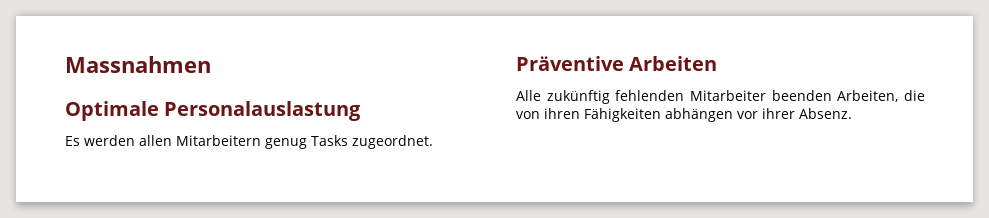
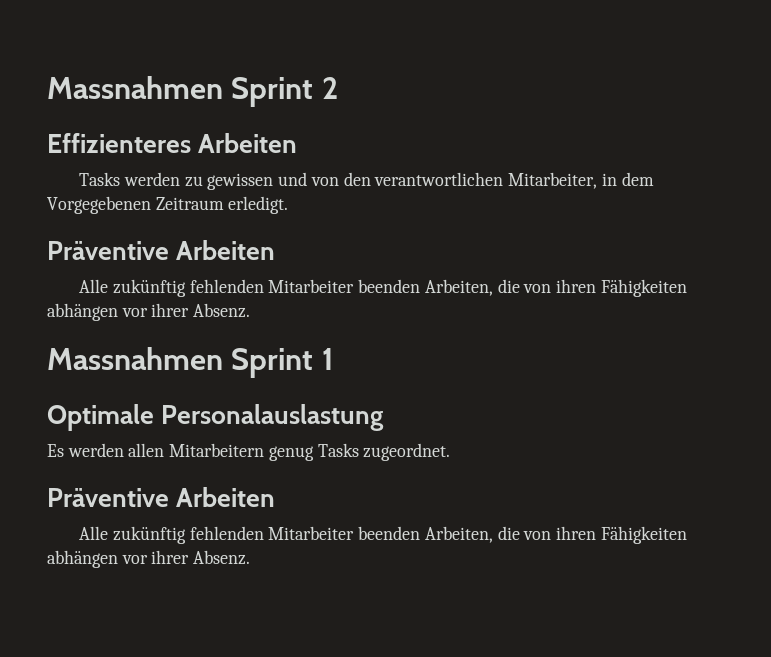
- Massnahmen
+ Massnahmen Sprint 2
+ Effizienteres Arbeiten
+ Tasks werden zu gewissen und von den verantwortlichen Mitarbeiter, in dem Vorgegebenen Zeitraum erledigt.
+ Präventive Arbeiten
+ Alle zukünftig fehlenden Mitarbeiter beenden Arbeiten, die von ihren Fähigkeiten abhängen vor ihrer Absenz.
+ Massnahmen Sprint 1

